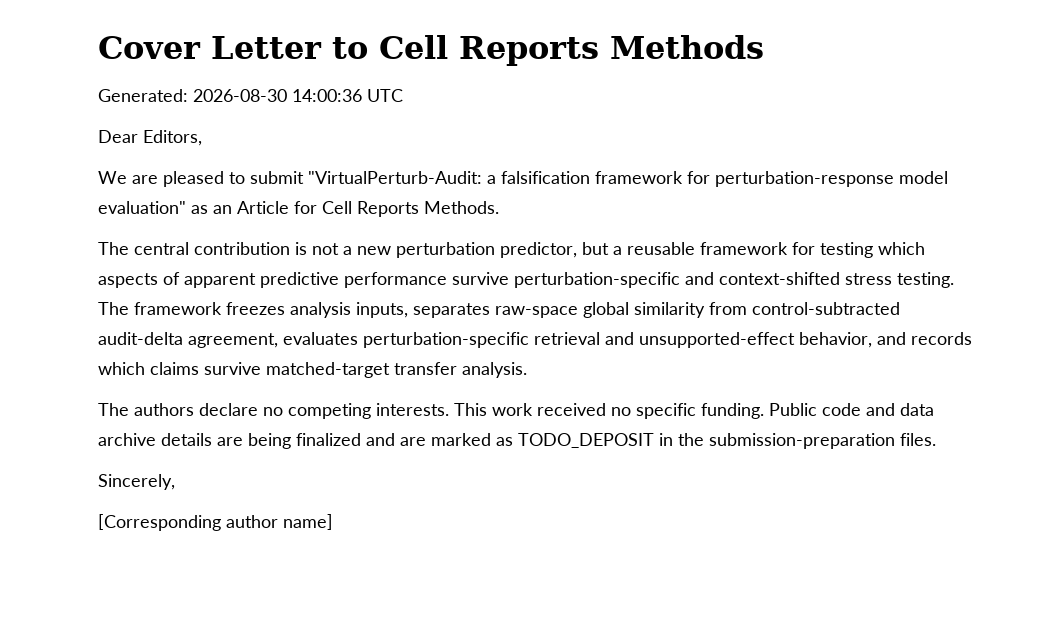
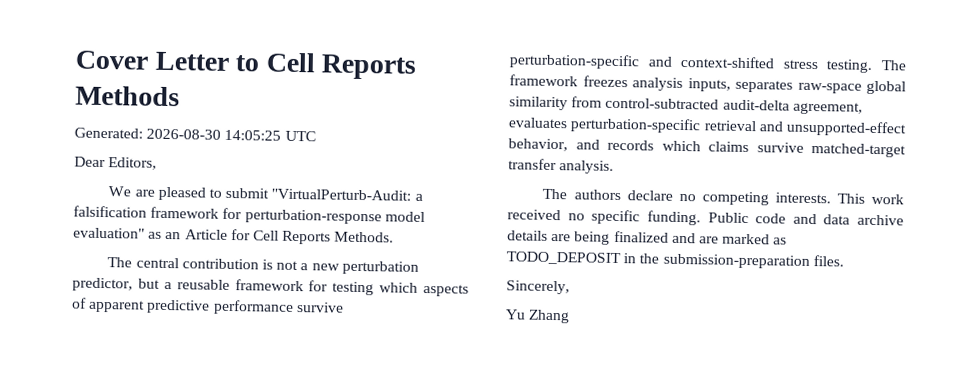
- Generated: 2026-08-30 14:00:36 UTC
+ Generated: 2026-08-30 14:05:25 UTC
- [Corresponding author name]
+ Yu Zhang

